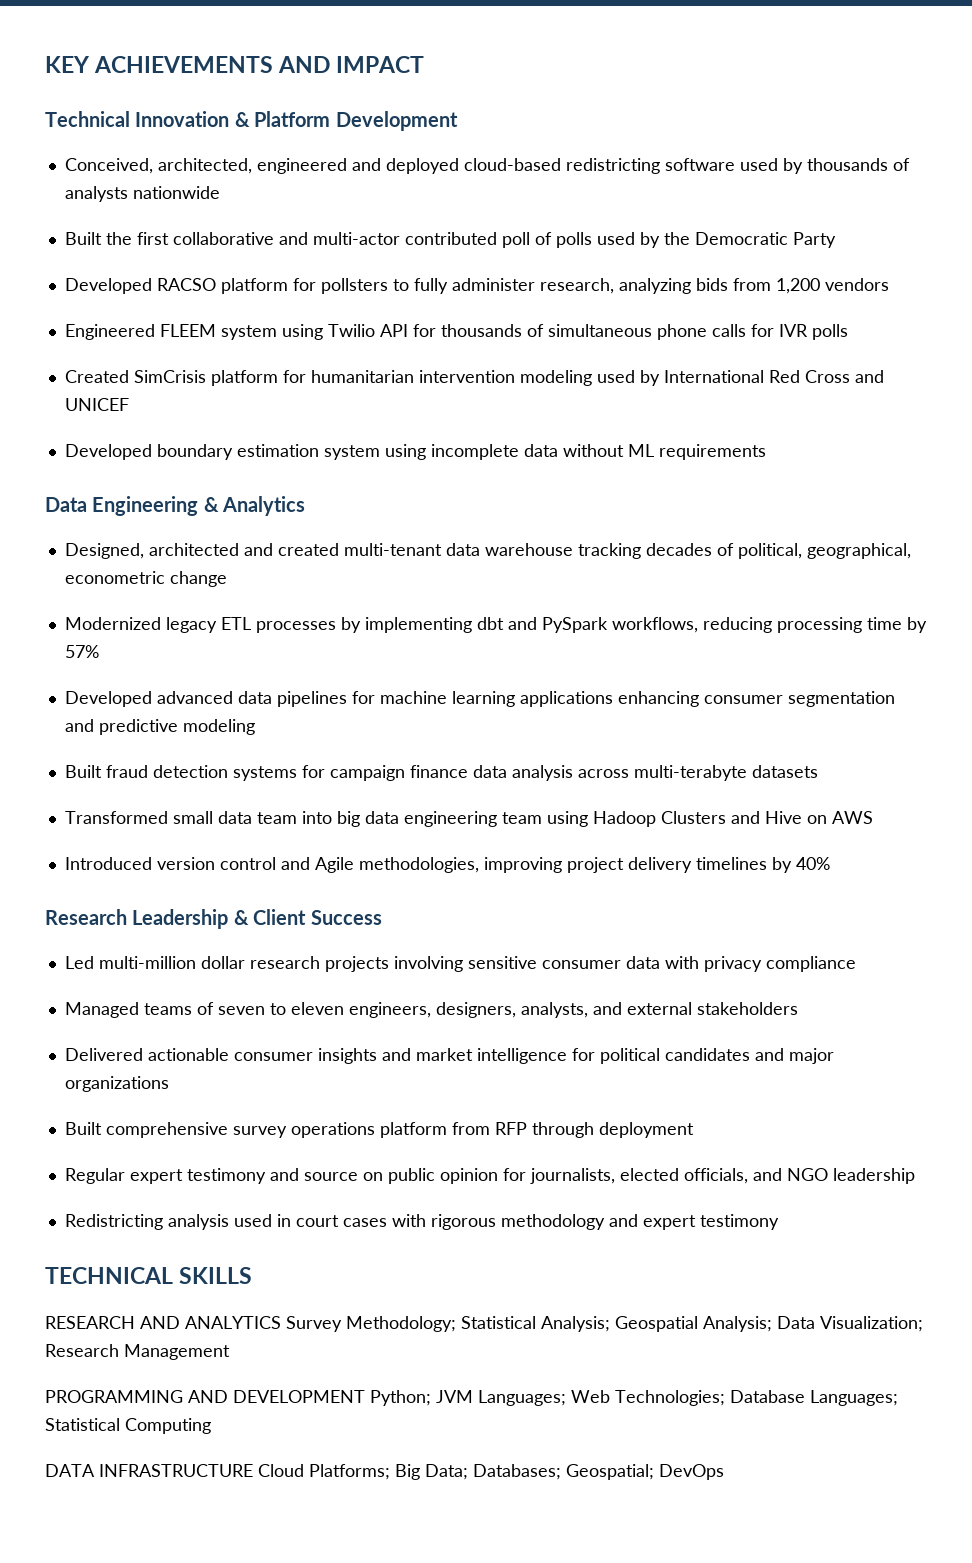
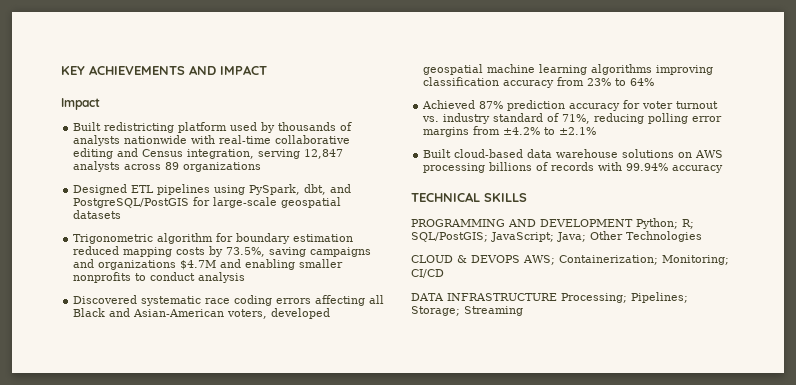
- Technical Innovation & Platform Development
- Conceived, architected, engineered and deployed cloud-based redistricting software used by thousands of analysts nationwide
- Built the first collaborative and multi-actor contributed poll of polls used by the Democratic Party
- Developed RACSO platform for pollsters to fully administer research, analyzing bids from 1,200 vendors
- Engineered FLEEM system using Twilio API for thousands of simultaneous phone calls for IVR polls
- Created SimCrisis platform for humanitarian intervention modeling used by International Red Cross and UNICEF
- Developed boundary estimation system using incomplete data without ML requirements
- Data Engineering & Analytics
- Designed, architected and created multi-tenant data warehouse tracking decades of political, geographical, econometric change
- Modernized legacy ETL processes by implementing dbt and PySpark workflows, reducing processing time by 57%
- Developed advanced data pipelines for machine learning applications enhancing consumer segmentation and predictive modeling
- Built fraud detection systems for campaign finance data analysis across multi-terabyte datasets
- Transformed small data team into big data engineering team using Hadoop Clusters and Hive on AWS
- Introduced version control and Agile methodologies, improving project delivery timelines by 40%
- Research Leadership & Client Success
- Led multi-million dollar research projects involving sensitive consumer data with privacy compliance
- Managed teams of seven to eleven engineers, designers, analysts, and external stakeholders
- Delivered actionable consumer insights and market intelligence for political candidates and major organizations
- Built comprehensive survey operations platform from RFP through deployment
- Regular expert testimony and source on public opinion for journalists, elected officials, and NGO leadership
- Redistricting analysis used in court cases with rigorous methodology and expert testimony
+ Impact
+ Built redistricting platform used by thousands of analysts nationwide with real-time collaborative editing and Census integration, serving 12,847 analysts across 89 organizations
+ Designed ETL pipelines using PySpark, dbt, and PostgreSQL/PostGIS for large-scale geospatial datasets
+ Trigonometric algorithm for boundary estimation reduced mapping costs by 73.5%, saving campaigns and organizations $4.7M and enabling smaller nonprofits to conduct analysis
+ Discovered systematic race coding errors affecting all Black and Asian-American voters, developed geospatial machine learning algorithms improving classification accuracy from 23% to 64%
+ Achieved 87% prediction accuracy for voter turnout vs. industry standard of 71%, reducing polling error margins from ±4.2% to ±2.1%
+ Built cloud-based data warehouse solutions on AWS processing billions of records with 99.94% accuracy
  TECHNICAL SKILLS
- RESEARCH AND ANALYTICS Survey Methodology; Statistical Analysis; Geospatial Analysis; Data Visualization; Research Management
- PROGRAMMING AND DEVELOPMENT Python; JVM Languages; Web Technologies; Database Languages; Statistical Computing
- DATA INFRASTRUCTURE Cloud Platforms; Big Data; Databases; Geospatial; DevOps
+ PROGRAMMING AND DEVELOPMENT Python; R; SQL/PostGIS; JavaScript; Java; Other Technologies
+ CLOUD & DEVOPS AWS; Containerization; Monitoring; CI/CD
+ DATA INFRASTRUCTURE Processing; Pipelines; Storage; Streaming

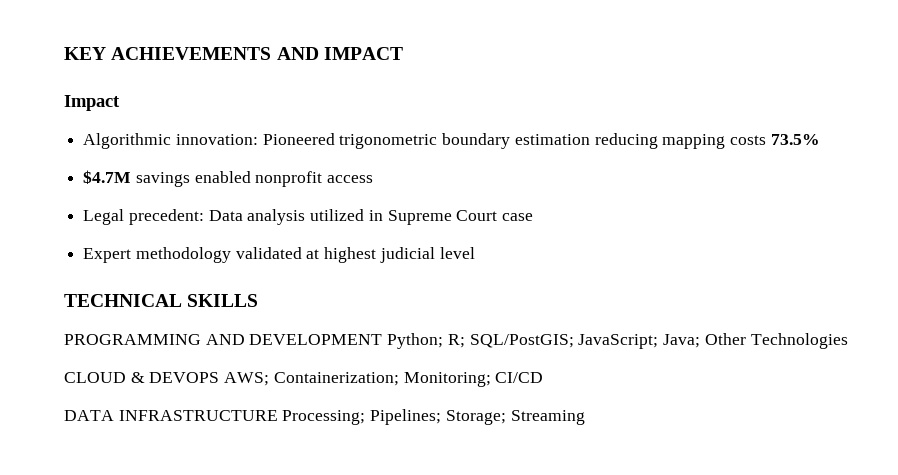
- Built redistricting platform used by thousands of analysts nationwide with real-time collaborative editing and Census integration, serving 12,847 analysts across 89 organizations
- Designed ETL pipelines using PySpark, dbt, and PostgreSQL/PostGIS for large-scale geospatial datasets
- Trigonometric algorithm for boundary estimation reduced mapping costs by 73.5%, saving campaigns and organizations $4.7M and enabling smaller nonprofits to conduct analysis
- Discovered systematic race coding errors affecting all Black and Asian-American voters, developed geospatial machine learning algorithms improving classification accuracy from 23% to 64%
- Achieved 87% prediction accuracy for voter turnout vs. industry standard of 71%, reducing polling error margins from ±4.2% to ±2.1%
- Built cloud-based data warehouse solutions on AWS processing billions of records with 99.94% accuracy
+ Algorithmic innovation: Pioneered trigonometric boundary estimation reducing mapping costs 73.5%
+ $4.7M savings enabled nonprofit access
+ Legal precedent: Data analysis utilized in Supreme Court case
+ Expert methodology validated at highest judicial level

